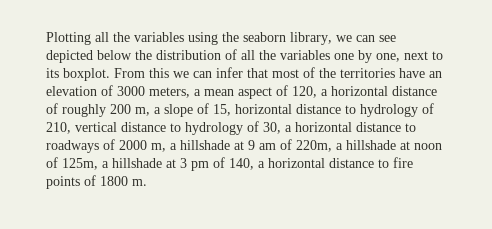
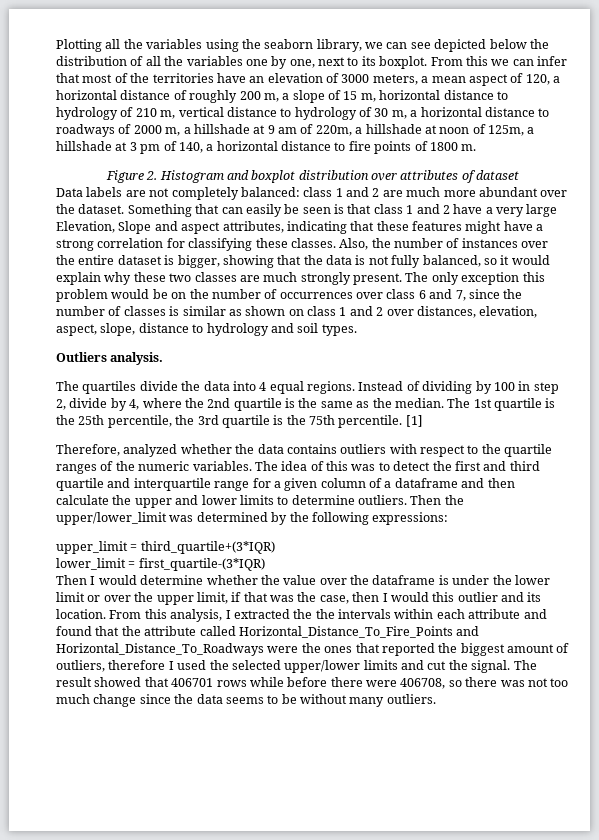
- From this we can infer that most of the territories have an elevation of 3000 meters, a mean aspect of 120, a horizontal distance of roughly 200 m, a slope of 15, horizontal distance to hydrology of 210, vertical distance to hydrology of 30, a horizontal distance to roadways of 2000 m, a hillshade at 9 am of 220m, a hillshade at noon of 125m, a hillshade at 3 pm of 140, a horizontal distance to fire points of 1800 m.
+ From this we can infer that most of the territories have an elevation of 3000 meters, a mean aspect of 120, a horizontal distance of roughly 200 m, a slope of 15 m, horizontal distance to hydrology of 210 m, vertical distance to hydrology of 30 m, a horizontal distance to roadways of 2000 m, a hillshade at 9 am of 220m, a hillshade at noon of 125m, a hillshade at 3 pm of 140, a horizontal distance to fire points of 1800 m.
+ Figure 2. Histogram and boxplot distribution over attributes of dataset
+ Data labels are not completely balanced: class 1 and 2 are much more abundant over the dataset. Something that can easily be seen is that class 1 and 2 have a very large Elevation, Slope and aspect attributes, indicating that these features might have a strong correlation for classifying these classes. Also, the number of instances over the entire dataset is bigger, showing that the data is not fully balanced, so it would explain why these two classes are much strongly present. The only exception this problem would be on the number of occurrences over class 6 and 7, since the number of classes is similar as shown on class 1 and 2 over distances, elevation, aspect, slope, distance to hydrology and soil types.
+ Outliers analysis.
+ The quartiles divide the data into 4 equal regions. Instead of dividing by 100 in step 2, divide by 4, where the 2nd quartile is the same as the median. The 1st quartile is the 25th percentile, the 3rd quartile is the 75th percentile. [1]
+ Therefore, analyzed whether the data contains outliers with respect to the quartile ranges of the numeric variables. The idea of this was to detect the first and third quartile and interquartile range for a given column of a dataframe and then calculate the upper and lower limits to determine outliers. Then the upper/lower_limit was determined by the following expressions:
+ upper_limit = third_quartile+(3*IQR)
+ lower_limit = first_quartile-(3*IQR)
+ Then I would determine whether the value over the dataframe is under the lower limit or over the upper limit, if that was the case, then I would this outlier and its location. From this analysis, I extracted the the intervals within each attribute and found that the attribute called Horizontal_Distance_To_Fire_Points and Horizontal_Distance_To_Roadways were the ones that reported the biggest amount of outliers, therefore I used the selected upper/lower limits and cut the signal. The result showed that 406701 rows while before there were 406708, so there was not too much change since the data seems to be without many outliers.

